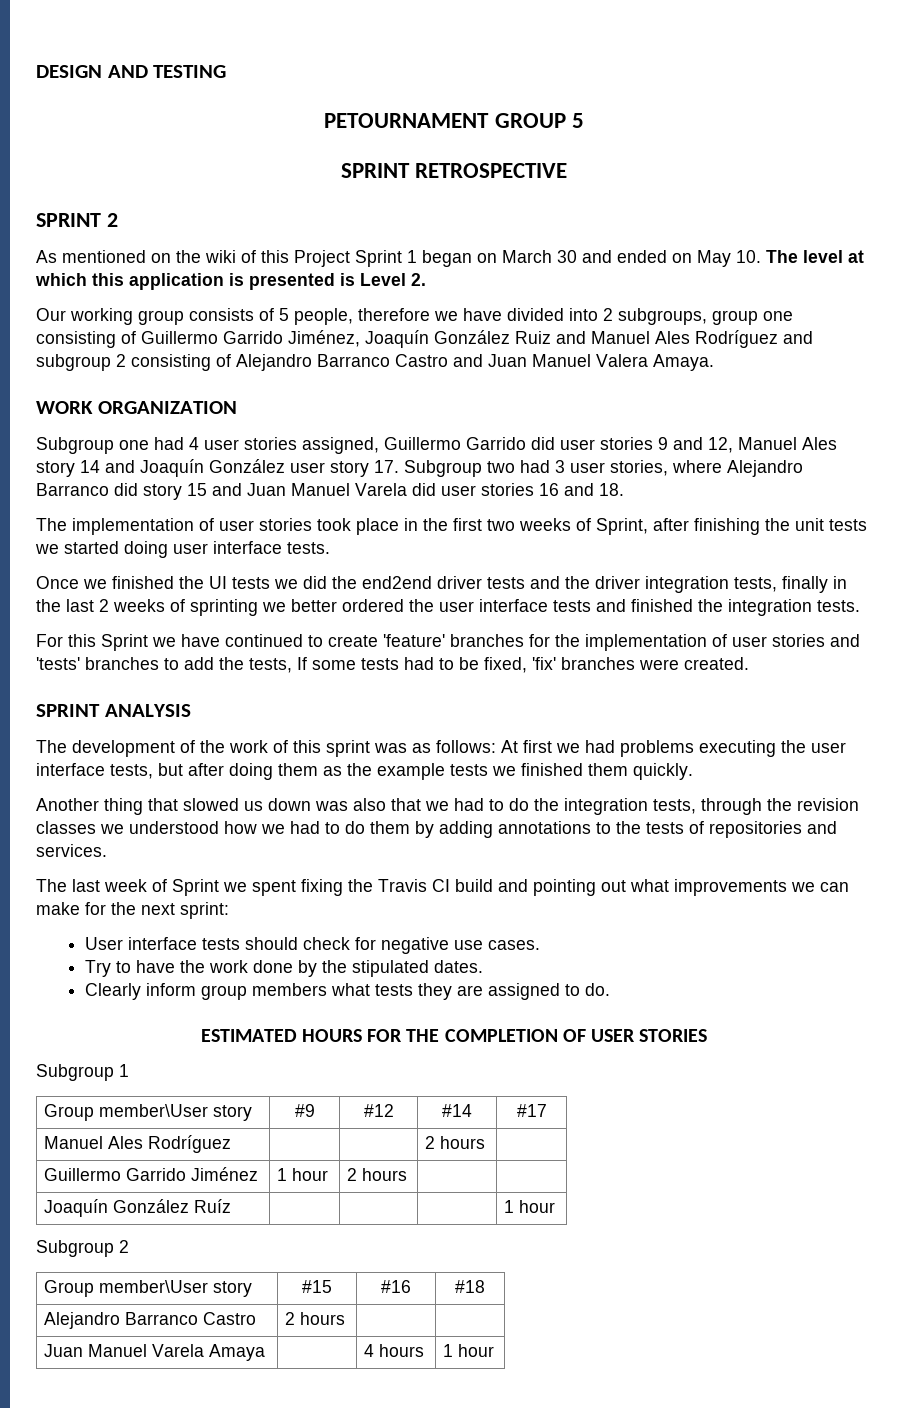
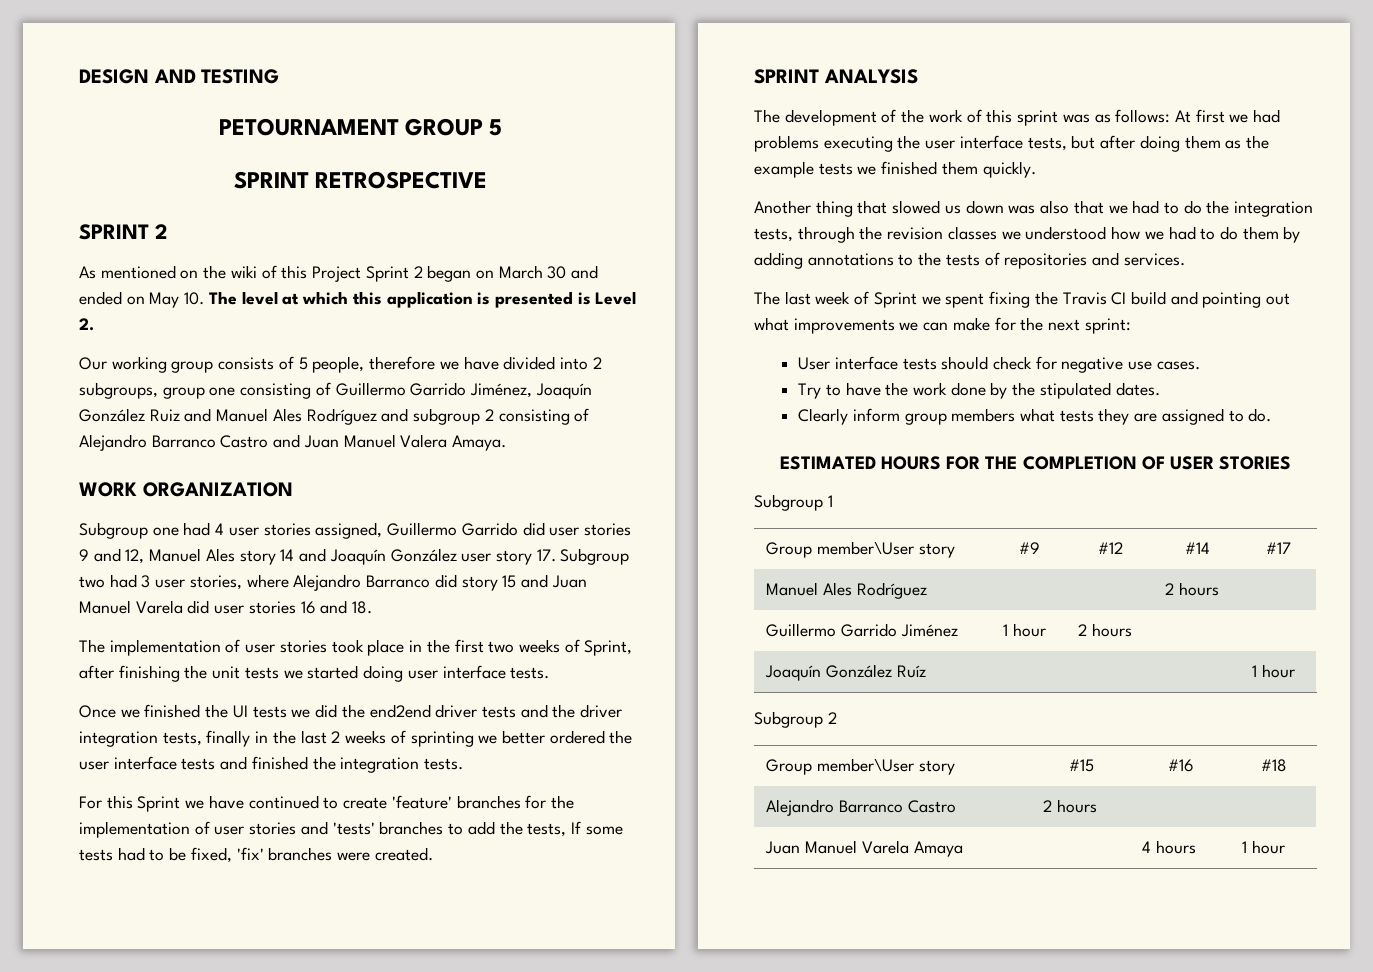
- As mentioned on the wiki of this Project Sprint 1 began on March 30 and ended on May 10. The level at which this application is presented is Level 2.
+ As mentioned on the wiki of this Project Sprint 2 began on March 30 and ended on May 10. The level at which this application is presented is Level 2.

